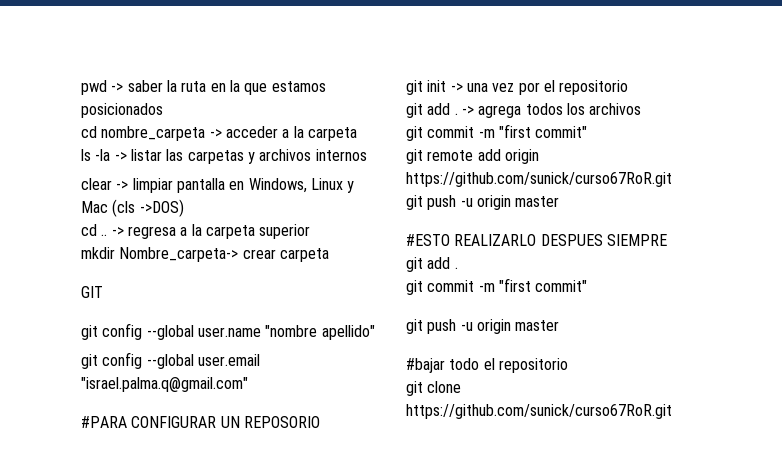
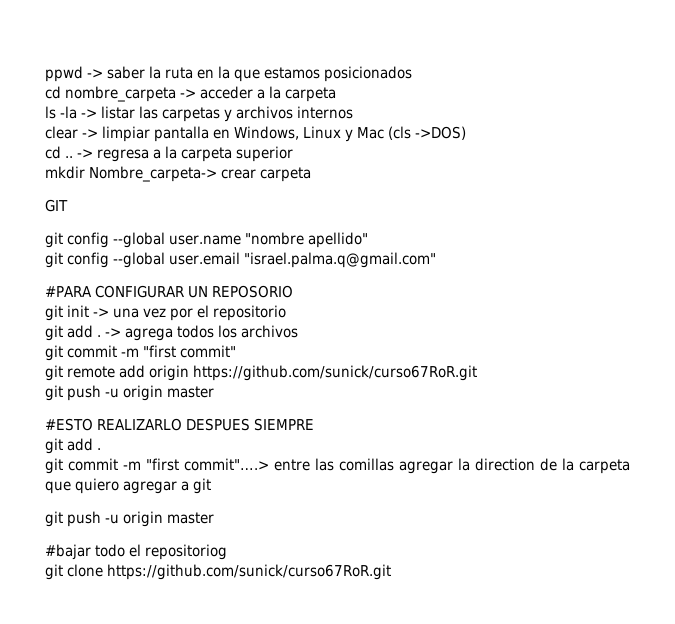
- pwd -> saber la ruta en la que estamos posicionados
+ ppwd -> saber la ruta en la que estamos posicionados
  #ESTO REALIZARLO DESPUES SIEMPRE
  git add .
- git commit -m "first commit"
+ git commit -m "first commit"….> entre las comillas agregar la direction de la carpeta que quiero agregar a git
- #bajar todo el repositorio
+ #bajar todo el repositoriog

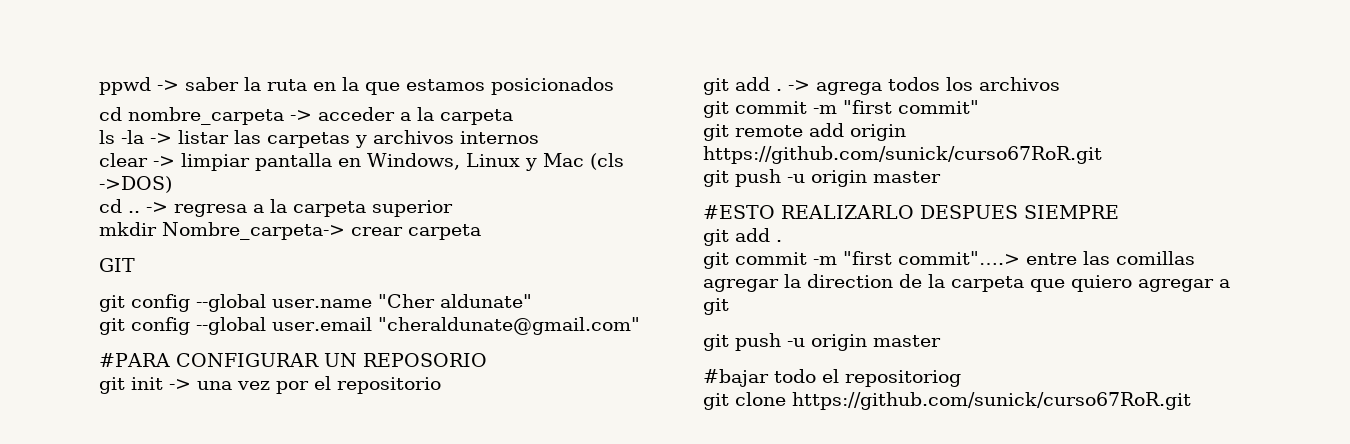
- git config --global user.name "nombre apellido"
+ git config --global user.name "Cher aldunate"
- git config --global user.email "israel.palma.q@gmail.com"
+ git config --global user.email "cheraldunate@gmail.com"

